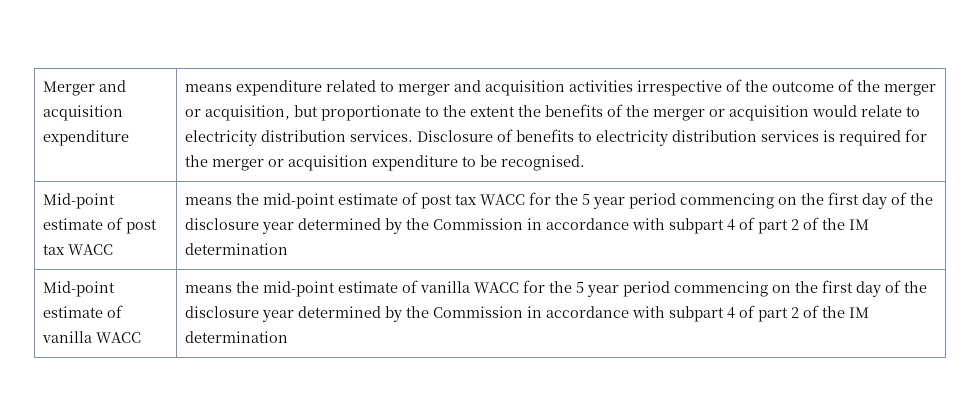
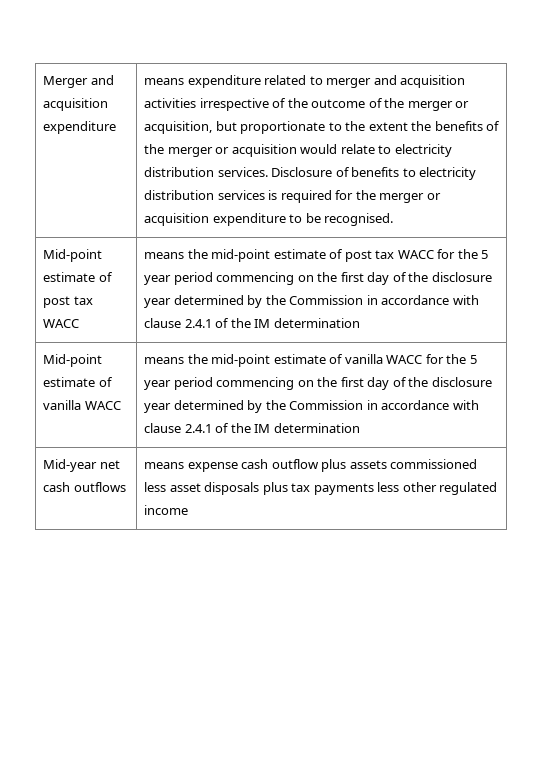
- means the mid-point estimate of post tax WACC for the 5 year period commencing on the first day of the disclosure year determined by the Commission in accordance with subpart 4 of part 2 of the IM determination
+ means the mid-point estimate of post tax WACC for the 5 year period commencing on the first day of the disclosure year determined by the Commission in accordance with clause 2.4.1 of the IM determination
- means the mid-point estimate of vanilla WACC for the 5 year period commencing on the first day of the disclosure year determined by the Commission in accordance with subpart 4 of part 2 of the IM determination
+ means the mid-point estimate of vanilla WACC for the 5 year period commencing on the first day of the disclosure year determined by the Commission in accordance with clause 2.4.1 of the IM determination
+ Mid-year net cash outflows | means expense cash outflow plus assets commissioned less asset disposals plus tax payments less other regulated income

